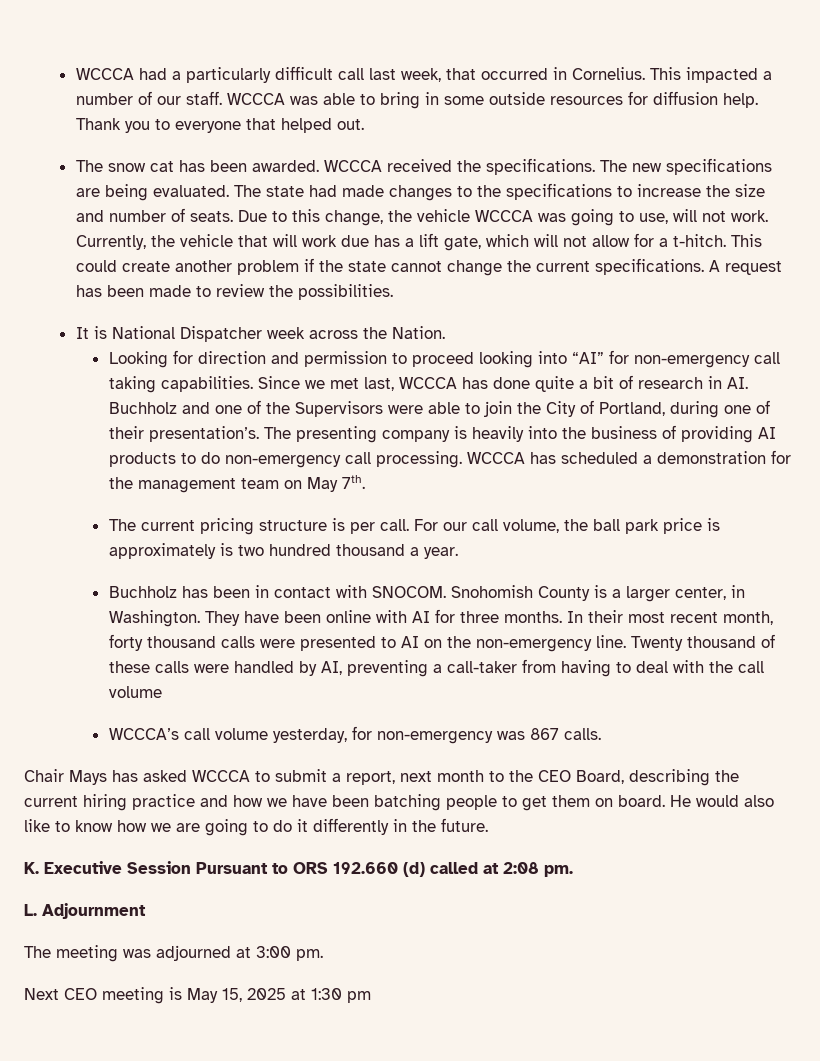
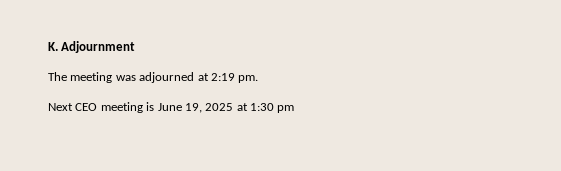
- WCCCA had a particularly difficult call last week, that occurred in Cornelius. This impacted a number of our staff. WCCCA was able to bring in some outside resources for diffusion help. Thank you to everyone that helped out.
- The snow cat has been awarded. WCCCA received the specifications. The new specifications are being evaluated. The state had made changes to the specifications to increase the size and number of seats. Due to this change, the vehicle WCCCA was going to use, will not work. Currently, the vehicle that will work due has a lift gate, which will not allow for a t-hitch. This could create another problem if the state cannot change the current specifications. A request has been made to review the possibilities.
- It is National Dispatcher week across the Nation.
- Looking for direction and permission to proceed looking into “AI” for non-emergency call taking capabilities. Since we met last, WCCCA has done quite a bit of research in AI. Buchholz and one of the Supervisors were able to join the City of Portland, during one of their presentation’s. The presenting company is heavily into the business of providing AI products to do non-emergency call processing. WCCCA has scheduled a demonstration for the management team on May 7th.
- The current pricing structure is per call. For our call volume, the ball park price is approximately is two hundred thousand a year.
- Buchholz has been in contact with SNOCOM. Snohomish County is a larger center, in Washington. They have been online with AI for three months. In their most recent month, forty thousand calls were presented to AI on the non-emergency line. Twenty thousand of these calls were handled by AI, preventing a call-taker from having to deal with the call volume
- WCCCA’s call volume yesterday, for non-emergency was 867 calls.
- Chair Mays has asked WCCCA to submit a report, next month to the CEO Board, describing the current hiring practice and how we have been batching people to get them on board. He would also like to know how we are going to do it differently in the future.
- K. Executive Session Pursuant to ORS 192.660 (d) called at 2:08 pm.
- L. Adjournment
+ K. Adjournment
- The meeting was adjourned at 3:00 pm.
+ The meeting was adjourned at 2:19 pm.
- Next CEO meeting is May 15, 2025 at 1:30 pm
+ Next CEO meeting is June 19, 2025 at 1:30 pm

